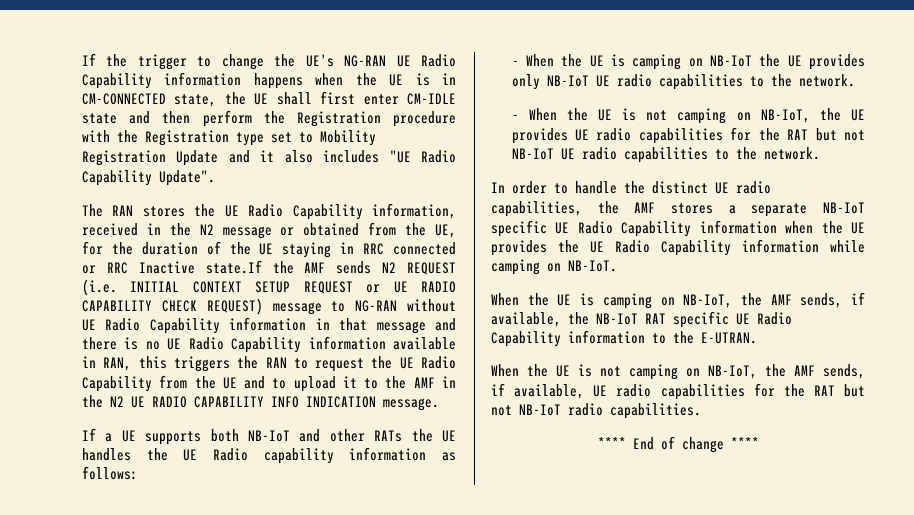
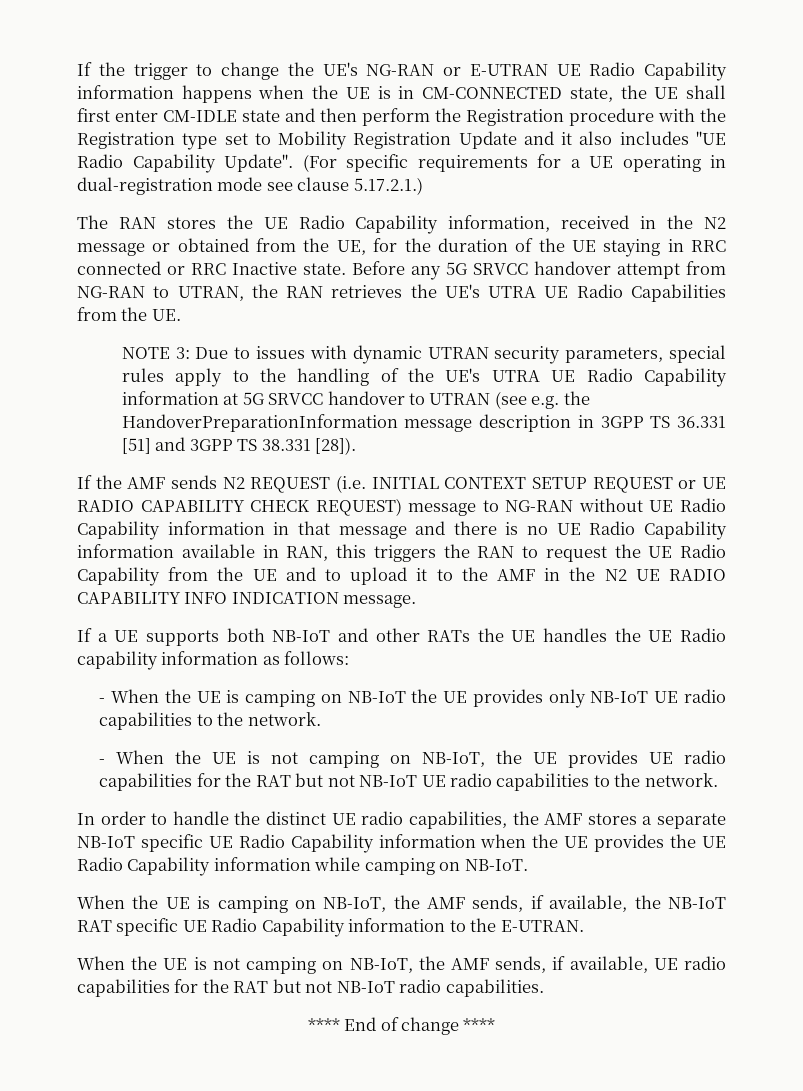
- If the trigger to change the UE's NG-RAN UE Radio Capability information happens when the UE is in CM-CONNECTED state, the UE shall first enter CM-IDLE state and then perform the Registration procedure with the Registration type set to Mobility Registration Update and it also includes "UE Radio Capability Update".
+ If the trigger to change the UE's NG-RAN or E-UTRAN UE Radio Capability information happens when the UE is in CM-CONNECTED state, the UE shall first enter CM-IDLE state and then perform the Registration procedure with the Registration type set to Mobility Registration Update and it also includes "UE Radio Capability Update". (For specific requirements for a UE operating in dual-registration mode see clause 5.17.2.1.)
- The RAN stores the UE Radio Capability information, received in the N2 message or obtained from the UE, for the duration of the UE staying in RRC connected or RRC Inactive state.If the AMF sends N2 REQUEST (i.e. INITIAL CONTEXT SETUP REQUEST or UE RADIO CAPABILITY CHECK REQUEST) message to NG-RAN without UE Radio Capability information in that message and there is no UE Radio Capability information available in RAN, this triggers the RAN to request the UE Radio Capability from the UE and to upload it to the AMF in the N2 UE RADIO CAPABILITY INFO INDICATION message.
+ The RAN stores the UE Radio Capability information, received in the N2 message or obtained from the UE, for the duration of the UE staying in RRC connected or RRC Inactive state. Before any 5G SRVCC handover attempt from NG-RAN to UTRAN, the RAN retrieves the UE's UTRA UE Radio Capabilities from the UE.
+ NOTE 3: Due to issues with dynamic UTRAN security parameters, special rules apply to the handling of the UE's UTRA UE Radio Capability information at 5G SRVCC handover to UTRAN (see e.g. the HandoverPreparationInformation message description in 3GPP TS 36.331 [51] and 3GPP TS 38.331 [28]).
+ If the AMF sends N2 REQUEST (i.e. INITIAL CONTEXT SETUP REQUEST or UE RADIO CAPABILITY CHECK REQUEST) message to NG-RAN without UE Radio Capability information in that message and there is no UE Radio Capability information available in RAN, this triggers the RAN to request the UE Radio Capability from the UE and to upload it to the AMF in the N2 UE RADIO CAPABILITY INFO INDICATION message.

